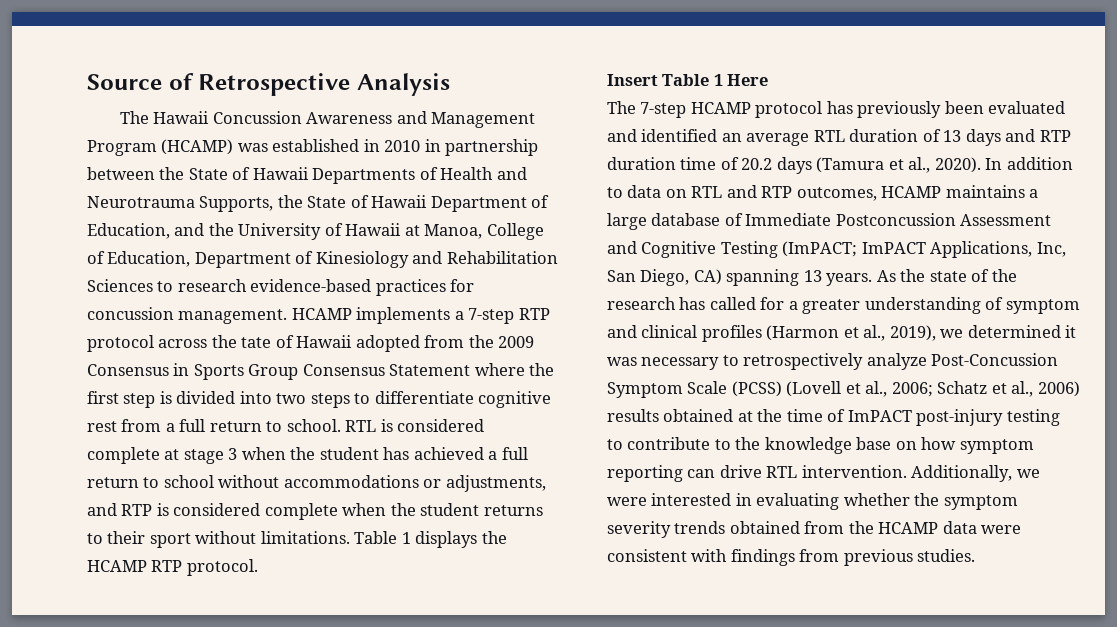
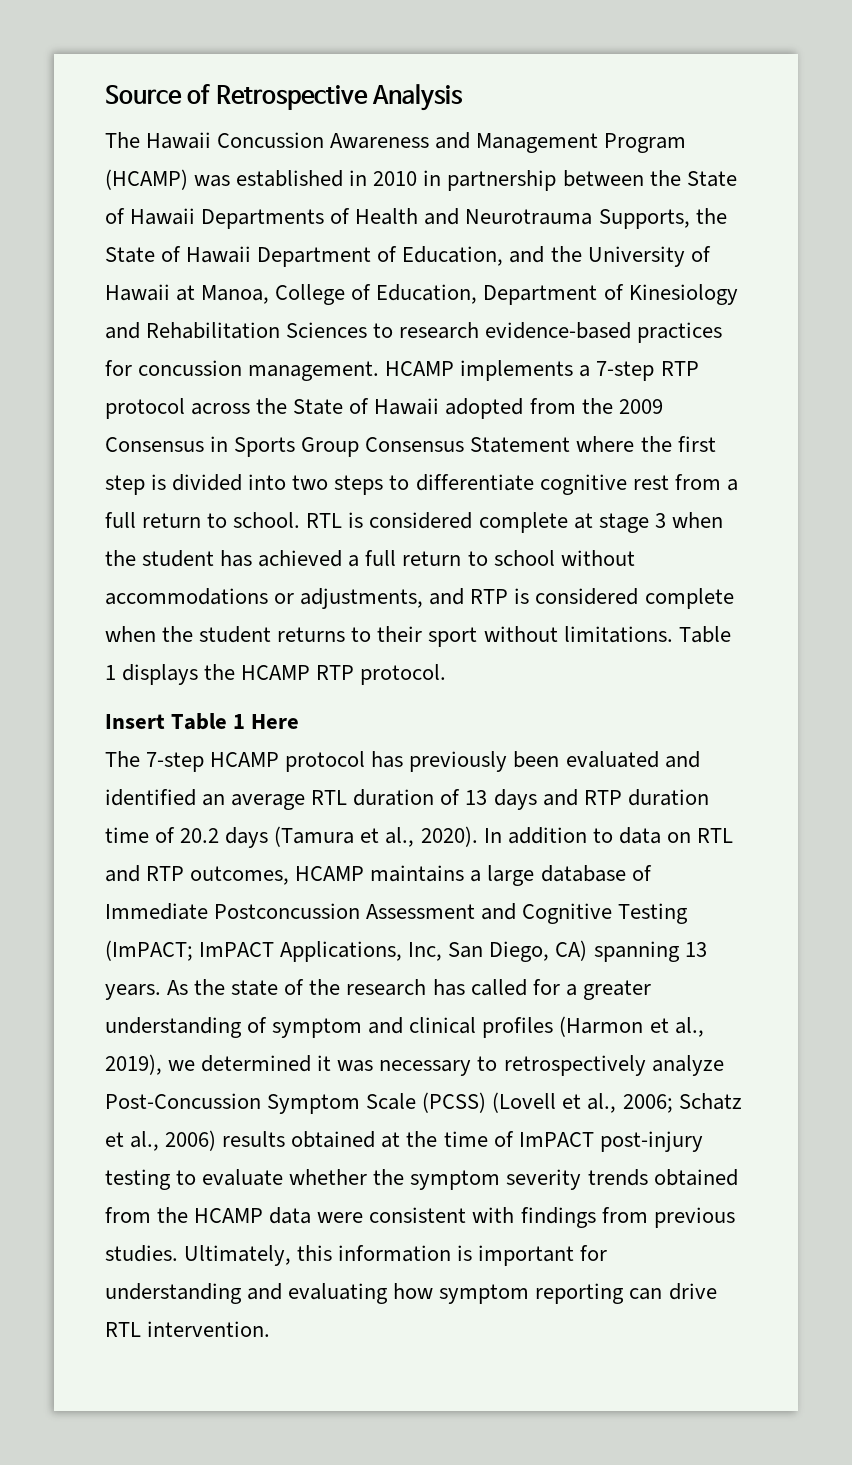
- HCAMP implements a 7-step RTP protocol across the tate of Hawaii adopted from the 2009 Consensus in Sports Group Consensus Statement where the first step is divided into two steps to differentiate cognitive rest from a full return to school.
+ HCAMP implements a 7-step RTP protocol across the State of Hawaii adopted from the 2009 Consensus in Sports Group Consensus Statement where the first step is divided into two steps to differentiate cognitive rest from a full return to school.
- Schatz et al., 2006) results obtained at the time of ImPACT post-injury testing to contribute to the knowledge base on how symptom reporting can drive RTL intervention. Additionally, we were interested in evaluating whether the symptom severity trends obtained from the HCAMP data were consistent with findings from previous studies.
+ Schatz et al., 2006) results obtained at the time of ImPACT post-injury testing to evaluate whether the symptom severity trends obtained from the HCAMP data were consistent with findings from previous studies.
+ Ultimately, this information is important for understanding and evaluating how symptom reporting can drive RTL intervention.

